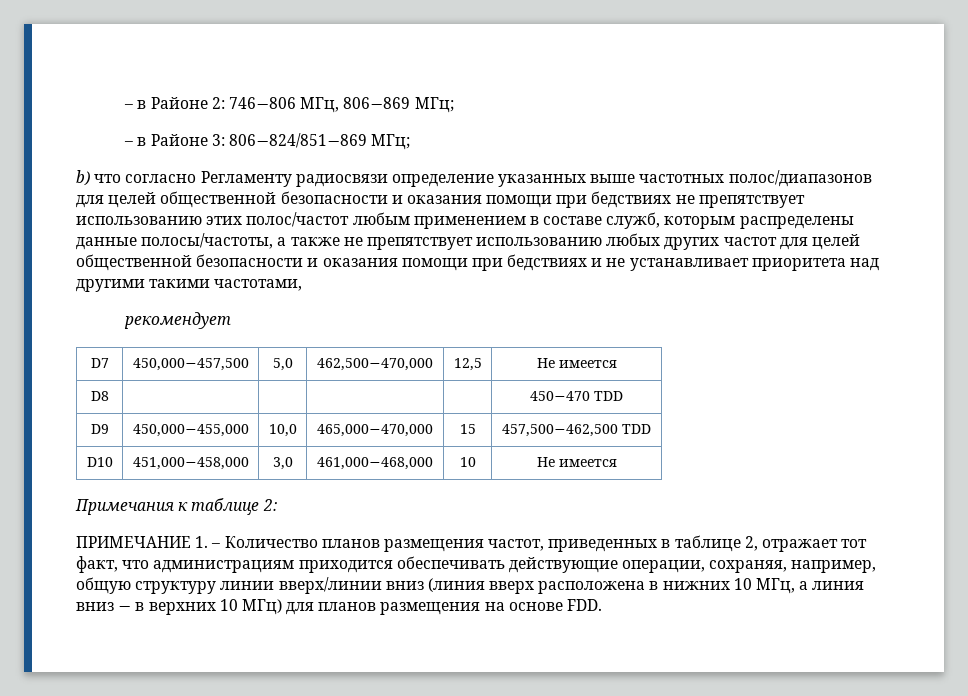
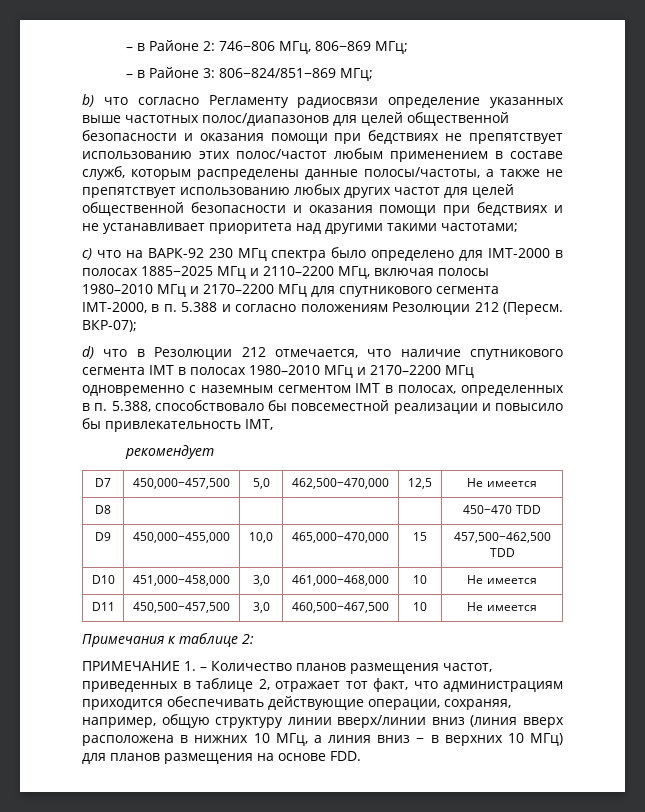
- b) что согласно Регламенту радиосвязи определение указанных выше частотных полос/диапазонов для целей общественной безопасности и оказания помощи при бедствиях не препятствует использованию этих полос/частот любым применением в составе служб, которым распределены данные полосы/частоты, а также не препятствует использованию любых других частот для целей общественной безопасности и оказания помощи при бедствиях и не устанавливает приоритета над другими такими частотами,
+ b) что согласно Регламенту радиосвязи определение указанных выше частотных полос/диапазонов для целей общественной безопасности и оказания помощи при бедствиях не препятствует использованию этих полос/частот любым применением в составе служб, которым распределены данные полосы/частоты, а также не препятствует использованию любых других частот для целей общественной безопасности и оказания помощи при бедствиях и не устанавливает приоритета над другими такими частотами;
+ c) что на ВАРК-92 230 МГц спектра было определено для IMT-2000 в полосах 1885−2025 МГц и 2110–2200 МГц, включая полосы 1980–2010 МГц и 2170–2200 МГц для спутникового сегмента IMT-2000, в п. 5.388 и согласно положениям Резолюции 212 (Пересм. ВКР-07);
+ d) что в Резолюции 212 отмечается, что наличие спутникового сегмента IMT в полосах 1980–2010 МГц и 2170–2200 МГц одновременно с наземным сегментом IMT в полосах, определенных в п. 5.388, способствовало бы повсеместной реализации и повысило бы привлекательность IMT,
+ D11 | 450,500−457,500 | 3,0 | 460,500−467,500 | 10 | Не имеется

